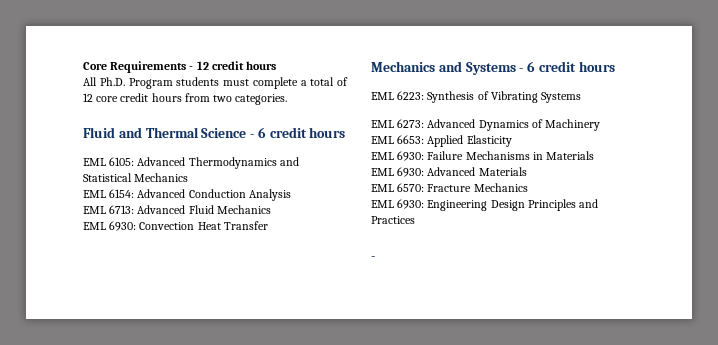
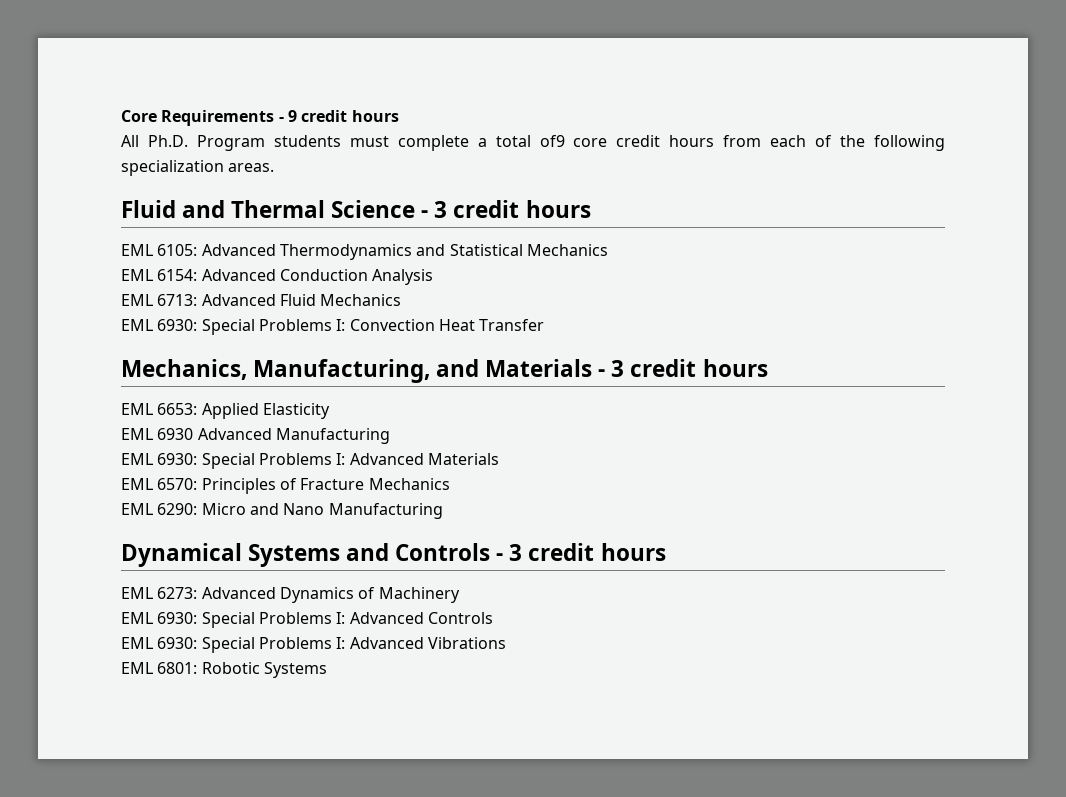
- Core Requirements - 12 credit hours
+ Core Requirements - 9 credit hours
- All Ph.D. Program students must complete a total of 12 core credit hours from two categories.
+ All Ph.D. Program students must complete a total of9 core credit hours from each of the following specialization areas.
- Fluid and Thermal Science - 6 credit hours
+ Fluid and Thermal Science - 3 credit hours
- EML 6930: Convection Heat Transfer
+ EML 6930: Special Problems I: Convection Heat Transfer
- Mechanics and Systems - 6 credit hours
- EML 6223: Synthesis of Vibrating Systems
+ Mechanics, Manufacturing, and Materials - 3 credit hours
+ EML 6653: Applied Elasticity
+ EML 6930 Advanced Manufacturing
+ EML 6930: Special Problems I: Advanced Materials
+ EML 6570: Principles of Fracture Mechanics
+ EML 6290: Micro and Nano Manufacturing
+ Dynamical Systems and Controls - 3 credit hours
- EML 6653: Applied Elasticity
- EML 6930: Failure Mechanisms in Materials
- EML 6930: Advanced Materials
- EML 6570: Fracture Mechanics
- EML 6930: Engineering Design Principles and Practices
- -
+ EML 6930: Special Problems I: Advanced Controls
+ EML 6930: Special Problems I: Advanced Vibrations
+ EML 6801: Robotic Systems

